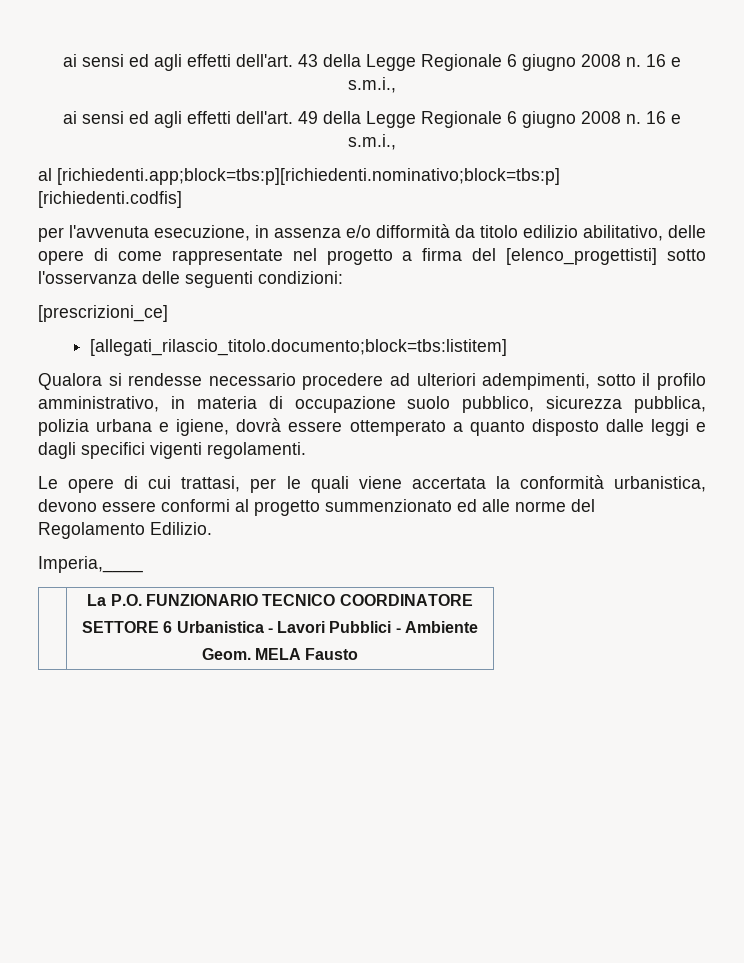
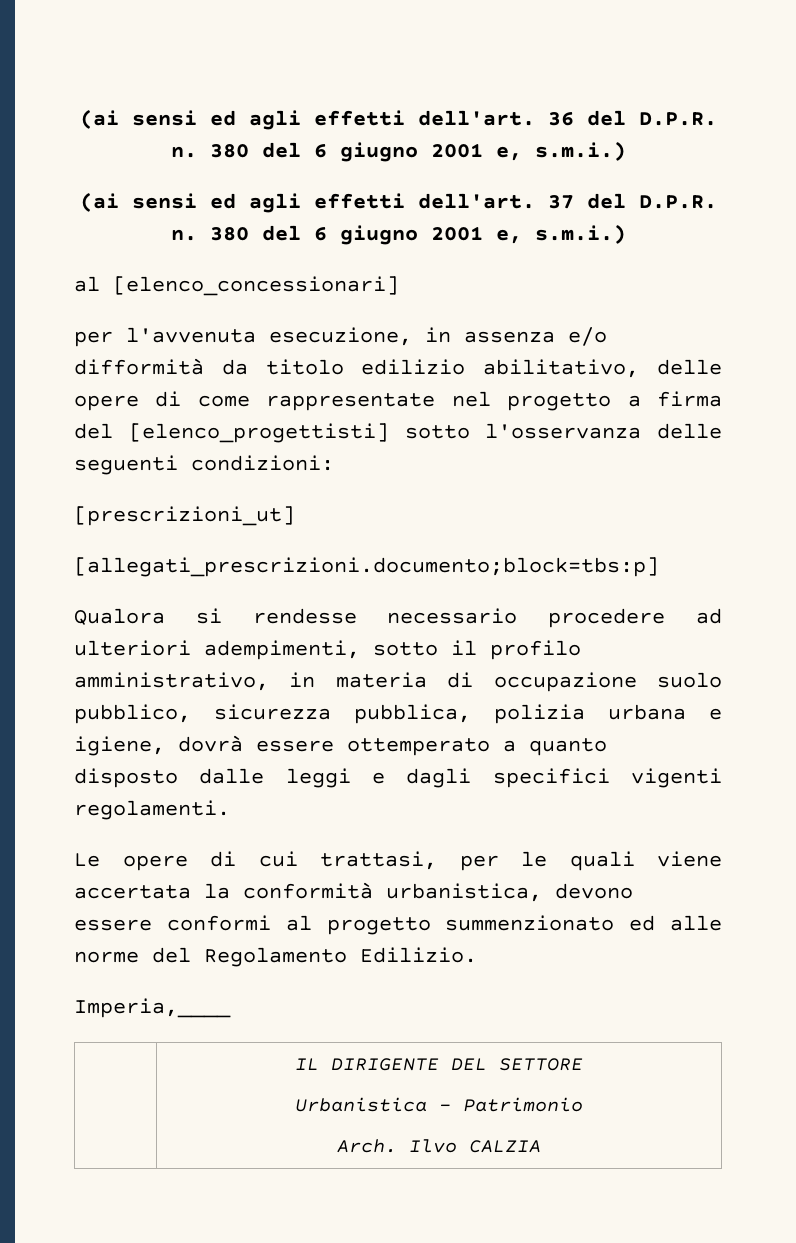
- ai sensi ed agli effetti dell'art. 43 della Legge Regionale 6 giugno 2008 n. 16 e s.m.i.,
- ai sensi ed agli effetti dell'art. 49 della Legge Regionale 6 giugno 2008 n. 16 e s.m.i.,
- al [richiedenti.app;block=tbs:p][richiedenti.nominativo;block=tbs:p] [richiedenti.codfis]
+ (ai sensi ed agli effetti dell'art. 36 del D.P.R. n. 380 del 6 giugno 2001 e, s.m.i.)
+ (ai sensi ed agli effetti dell'art. 37 del D.P.R. n. 380 del 6 giugno 2001 e, s.m.i.)
+ al [elenco_concessionari]
- [prescrizioni_ce]
- [allegati_rilascio_titolo.documento;block=tbs:listitem]
+ [prescrizioni_ut]
+ [allegati_prescrizioni.documento;block=tbs:p]
- | La P.O. FUNZIONARIO TECNICO COORDINATORE
- SETTORE 6 Urbanistica - Lavori Pubblici - Ambiente
- Geom. MELA Fausto
+ | IL DIRIGENTE DEL SETTORE
+ Urbanistica – Patrimonio
+ Arch. Ilvo CALZIA

